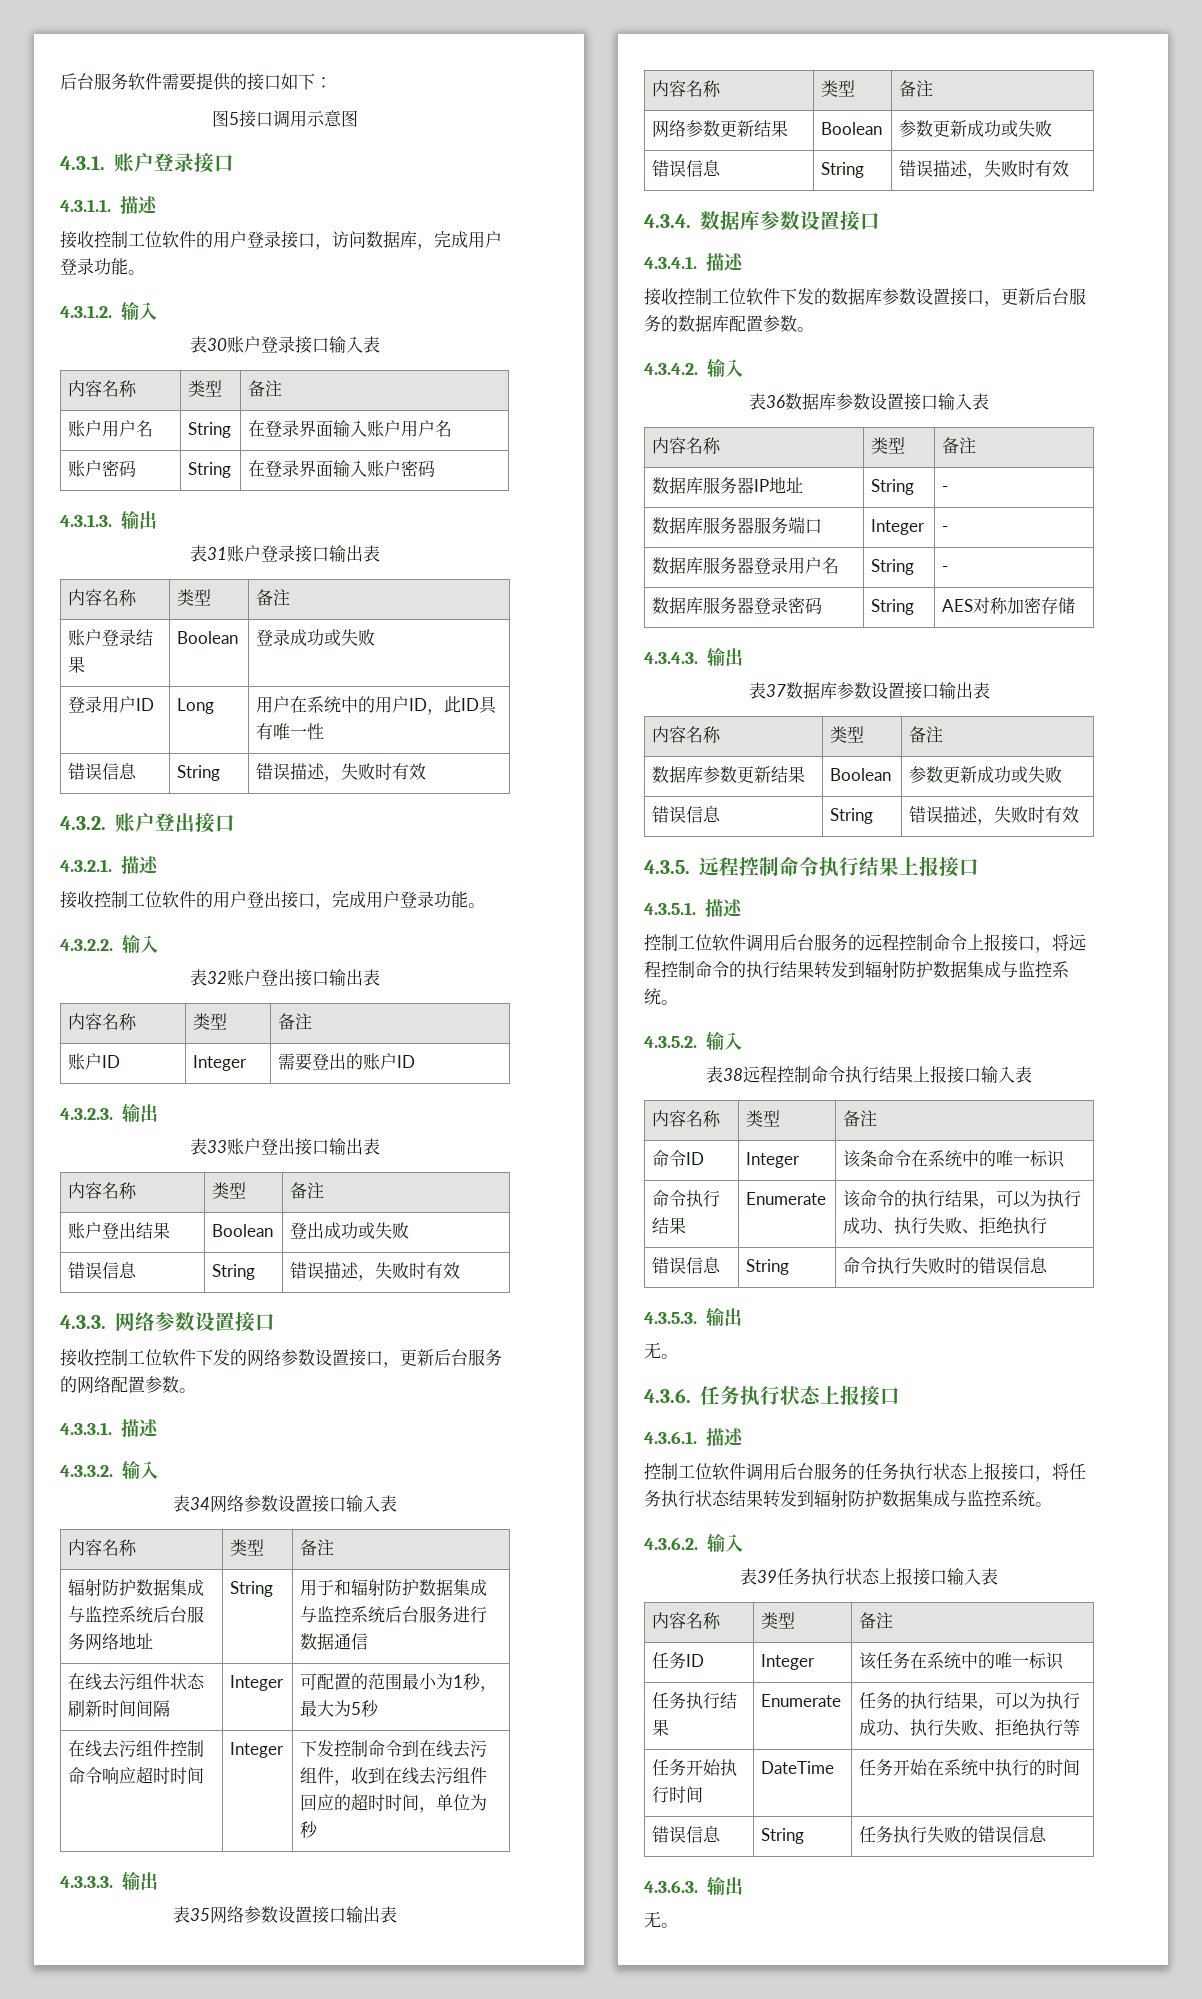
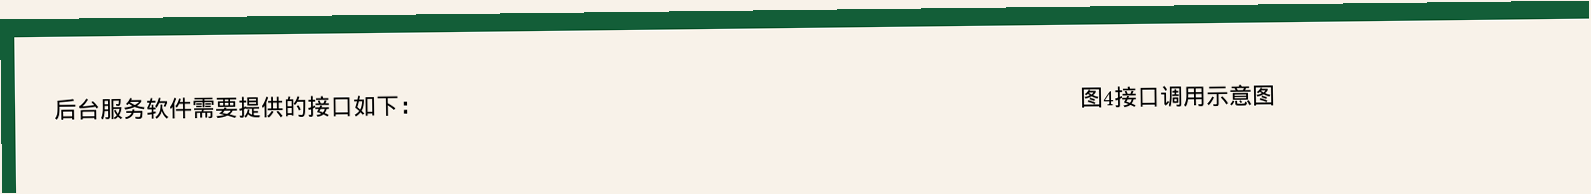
- 图5接口调用示意图
+ 图4接口调用示意图
- 4.3.1.账户登录接口
- 4.3.1.1.描述
- 接收控制工位软件的用户登录接口，访问数据库，完成用户登录功能。
- 4.3.1.2.输入
- 表30账户登录接口输入表
- 内容名称 | 类型 | 备注
- 账户用户名 | String | 在登录界面输入账户用户名
- 账户密码 | String | 在登录界面输入账户密码
- 4.3.1.3.输出
- 表31账户登录接口输出表
- 内容名称 | 类型 | 备注
- 账户登录结果 | Boolean | 登录成功或失败
- 登录用户ID | Long | 用户在系统中的用户ID，此ID具有唯一性
- 错误信息 | String | 错误描述，失败时有效
- 4.3.2.账户登出接口
- 4.3.2.1.描述
- 接收控制工位软件的用户登出接口，完成用户登录功能。
- 4.3.2.2.输入
- 表32账户登出接口输出表
- 内容名称 | 类型 | 备注
- 账户ID | Integer | 需要登出的账户ID
- 4.3.2.3.输出
- 表33账户登出接口输出表
- 内容名称 | 类型 | 备注
- 账户登出结果 | Boolean | 登出成功或失败
- 错误信息 | String | 错误描述，失败时有效
- 4.3.3.网络参数设置接口
- 接收控制工位软件下发的网络参数设置接口，更新后台服务的网络配置参数。
- 4.3.3.1.描述
- 4.3.3.2.输入
- 表34网络参数设置接口输入表
- 内容名称 | 类型 | 备注
- 辐射防护数据集成与监控系统后台服务网络地址 | String | 用于和辐射防护数据集成与监控系统后台服务进行数据通信
- 在线去污组件状态刷新时间间隔 | Integer | 可配置的范围最小为1秒，最大为5秒
- 在线去污组件控制命令响应超时时间 | Integer | 下发控制命令到在线去污组件，收到在线去污组件回应的超时时间，单位为秒
- 4.3.3.3.输出
- 表35网络参数设置接口输出表
- 内容名称 | 类型 | 备注
- 网络参数更新结果 | Boolean | 参数更新成功或失败
- 错误信息 | String | 错误描述，失败时有效
- 4.3.4.数据库参数设置接口
- 4.3.4.1.描述
- 接收控制工位软件下发的数据库参数设置接口，更新后台服务的数据库配置参数。
- 4.3.4.2.输入
- 表36数据库参数设置接口输入表
- 内容名称 | 类型 | 备注
- 数据库服务器IP地址 | String | -
- 数据库服务器服务端口 | Integer | -
- 数据库服务器登录用户名 | String | -
- 数据库服务器登录密码 | String | AES对称加密存储
- 4.3.4.3.输出
- 表37数据库参数设置接口输出表
- 内容名称 | 类型 | 备注
- 数据库参数更新结果 | Boolean | 参数更新成功或失败
- 错误信息 | String | 错误描述，失败时有效
- 4.3.5.远程控制命令执行结果上报接口
- 4.3.5.1.描述
- 控制工位软件调用后台服务的远程控制命令上报接口，将远程控制命令的执行结果转发到辐射防护数据集成与监控系统。
- 4.3.5.2.输入
- 表38远程控制命令执行结果上报接口输入表
- 内容名称 | 类型 | 备注
- 命令ID | Integer | 该条命令在系统中的唯一标识
- 命令执行结果 | Enumerate | 该命令的执行结果，可以为执行成功、执行失败、拒绝执行
- 错误信息 | String | 命令执行失败时的错误信息
- 4.3.5.3.输出
- 无。
- 4.3.6.任务执行状态上报接口
- 4.3.6.1.描述
- 控制工位软件调用后台服务的任务执行状态上报接口，将任务执行状态结果转发到辐射防护数据集成与监控系统。
- 4.3.6.2.输入
- 表39任务执行状态上报接口输入表
- 内容名称 | 类型 | 备注
- 任务ID | Integer | 该任务在系统中的唯一标识
- 任务执行结果 | Enumerate | 任务的执行结果，可以为执行成功、执行失败、拒绝执行等
- 任务开始执行时间 | DateTime | 任务开始在系统中执行的时间
- 错误信息 | String | 任务执行失败的错误信息
- 4.3.6.3.输出
- 无。

